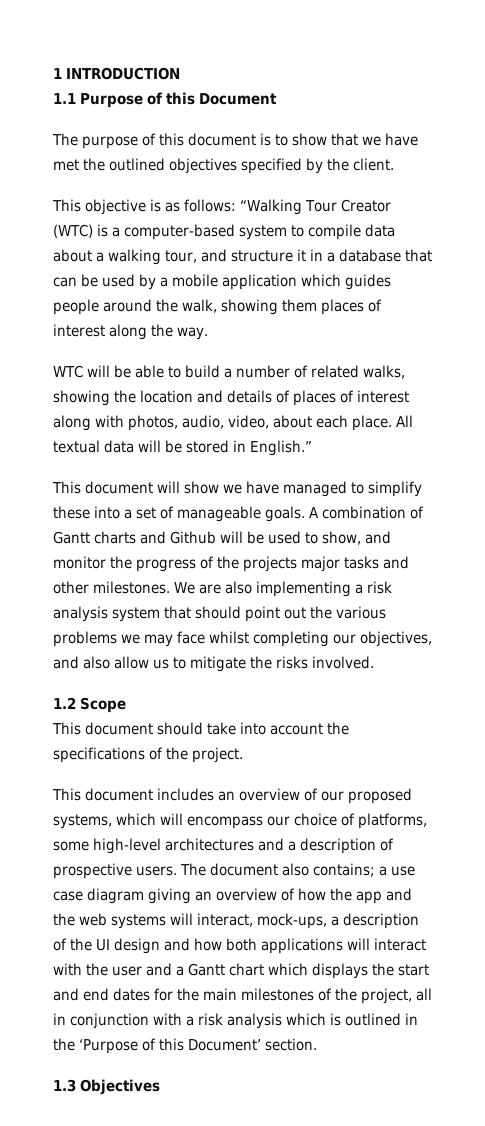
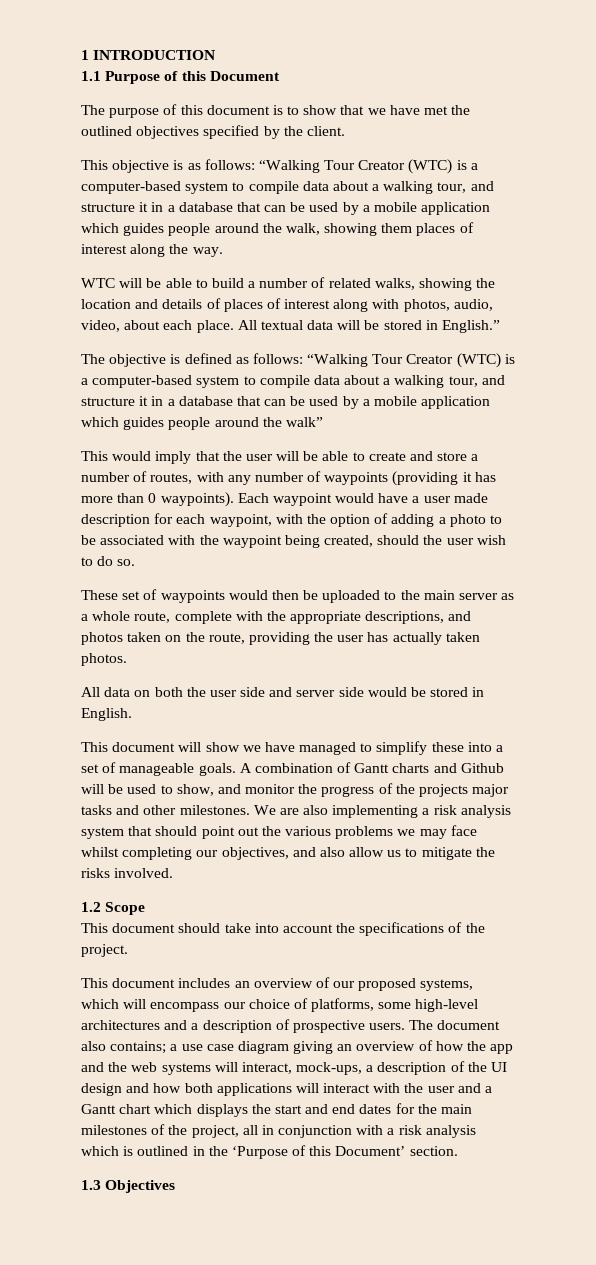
+ The objective is defined as follows: “Walking Tour Creator (WTC) is a computer-based system to compile data about a walking tour, and structure it in a database that can be used by a mobile application which guides people around the walk”
+ This would imply that the user will be able to create and store a number of routes, with any number of waypoints (providing it has more than 0 waypoints). Each waypoint would have a user made description for each waypoint, with the option of adding a photo to be associated with the waypoint being created, should the user wish to do so.
+ These set of waypoints would then be uploaded to the main server as a whole route, complete with the appropriate descriptions, and photos taken on the route, providing the user has actually taken photos.
+ All data on both the user side and server side would be stored in English.

